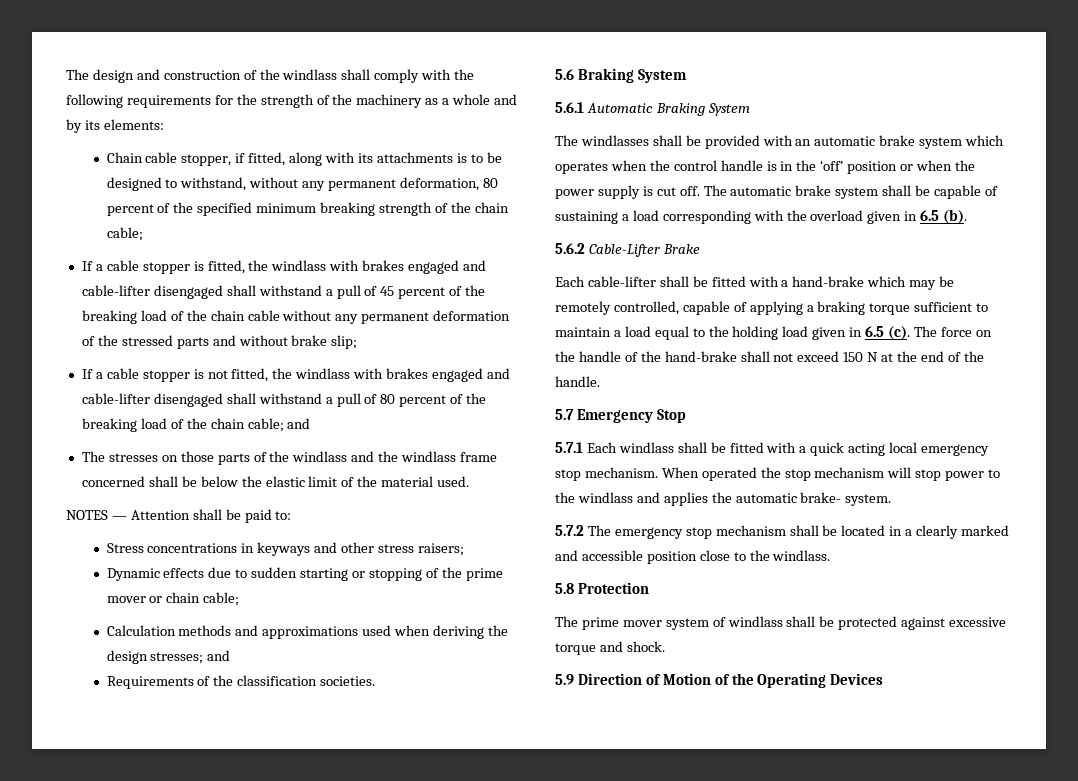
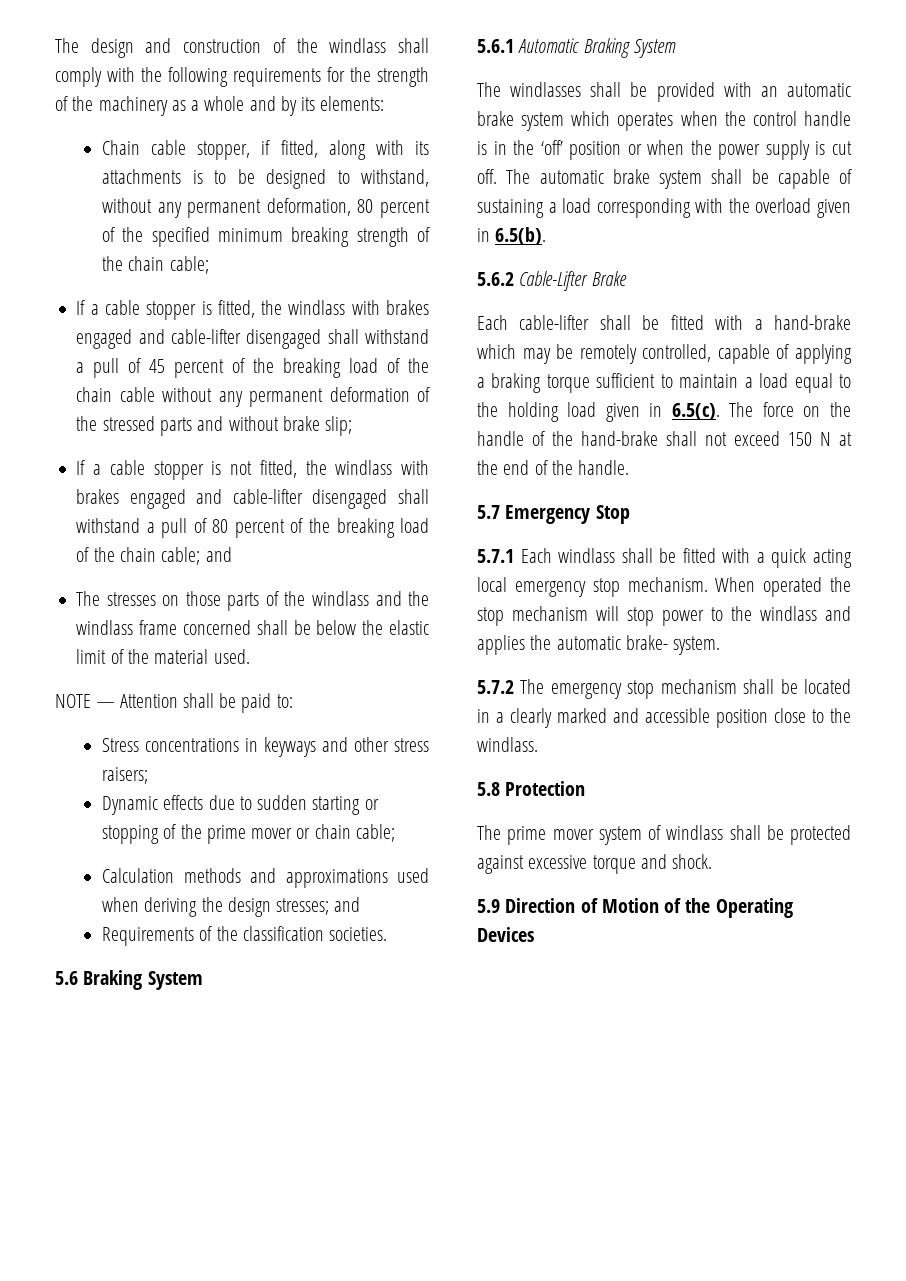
- NOTES — Attention shall be paid to:
+ NOTE — Attention shall be paid to:
- The automatic brake system shall be capable of sustaining a load corresponding with the overload given in 6.5 (b).
+ The automatic brake system shall be capable of sustaining a load corresponding with the overload given in 6.5(b).
- Each cable-lifter shall be fitted with a hand-brake which may be remotely controlled, capable of applying a braking torque sufficient to maintain a load equal to the holding load given in 6.5 (c). The force on the handle of the hand-brake shall not exceed 150 N at the end of the handle.
+ Each cable-lifter shall be fitted with a hand-brake which may be remotely controlled, capable of applying a braking torque sufficient to maintain a load equal to the holding load given in 6.5(c). The force on the handle of the hand-brake shall not exceed 150 N at the end of the handle.

